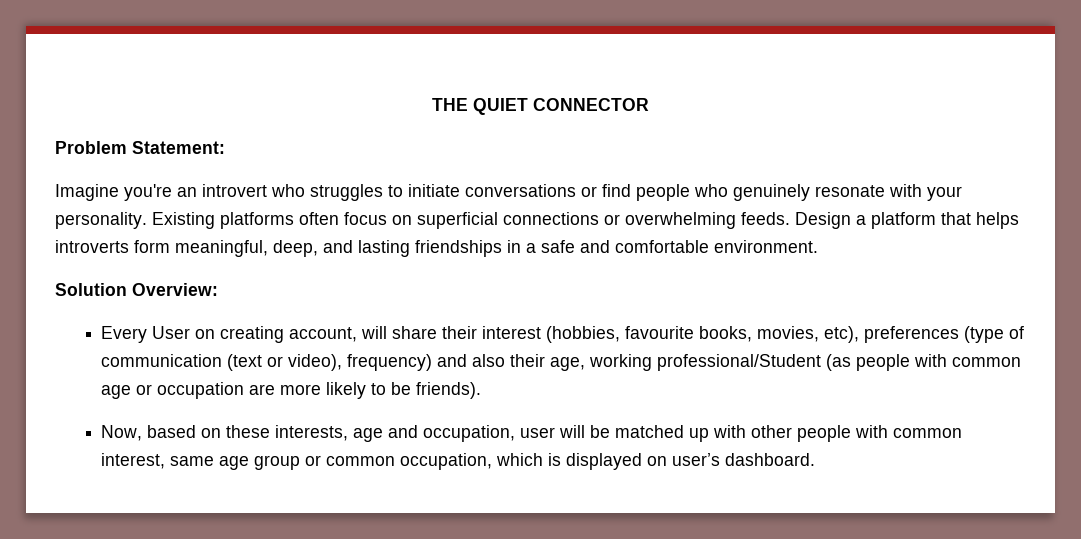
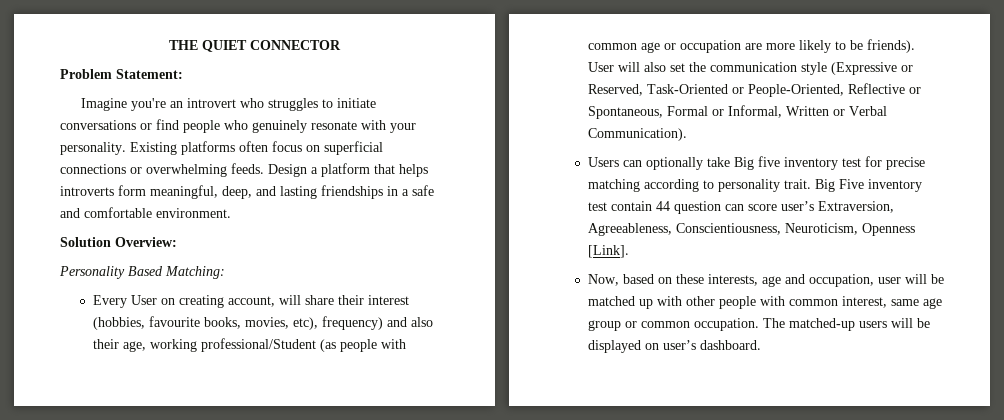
+ Personality Based Matching:
- Every User on creating account, will share their interest (hobbies, favourite books, movies, etc), preferences (type of communication (text or video), frequency) and also their age, working professional/Student (as people with common age or occupation are more likely to be friends).
+ Every User on creating account, will share their interest (hobbies, favourite books, movies, etc), frequency) and also their age, working professional/Student (as people with common age or occupation are more likely to be friends). User will also set the communication style (Expressive or Reserved, Task-Oriented or People-Oriented, Reflective or Spontaneous, Formal or Informal, Written or Verbal Communication).
+ Users can optionally take Big five inventory test for precise matching according to personality trait. Big Five inventory test contain 44 question can score user’s Extraversion, Agreeableness, Conscientiousness, Neuroticism, Openness [Link].
- Now, based on these interests, age and occupation, user will be matched up with other people with common interest, same age group or common occupation, which is displayed on user’s dashboard.
+ Now, based on these interests, age and occupation, user will be matched up with other people with common interest, same age group or common occupation. The matched-up users will be displayed on user’s dashboard.

